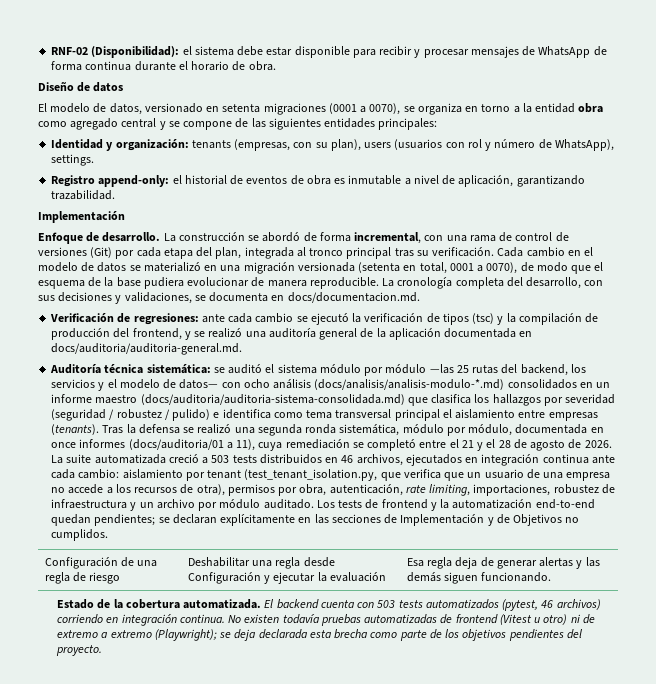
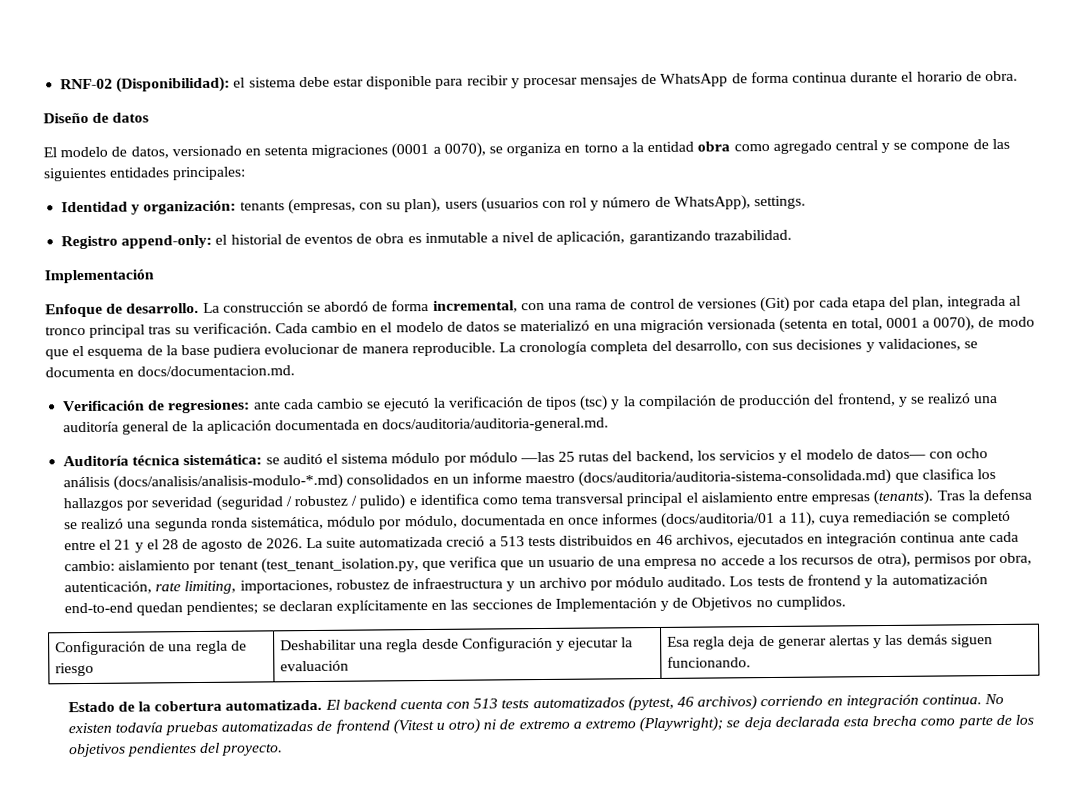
- La suite automatizada creció a 503 tests distribuidos en 46 archivos, ejecutados en integración continua ante cada cambio: aislamiento por tenant (test_tenant_isolation.py, que verifica que un usuario de una empresa no accede a los recursos de otra), permisos por obra, autenticación, rate limiting, importaciones, robustez de infraestructura y un archivo por módulo auditado.
+ La suite automatizada creció a 513 tests distribuidos en 46 archivos, ejecutados en integración continua ante cada cambio: aislamiento por tenant (test_tenant_isolation.py, que verifica que un usuario de una empresa no accede a los recursos de otra), permisos por obra, autenticación, rate limiting, importaciones, robustez de infraestructura y un archivo por módulo auditado.
- El backend cuenta con 503 tests automatizados (pytest, 46 archivos) corriendo en integración continua.
+ El backend cuenta con 513 tests automatizados (pytest, 46 archivos) corriendo en integración continua.

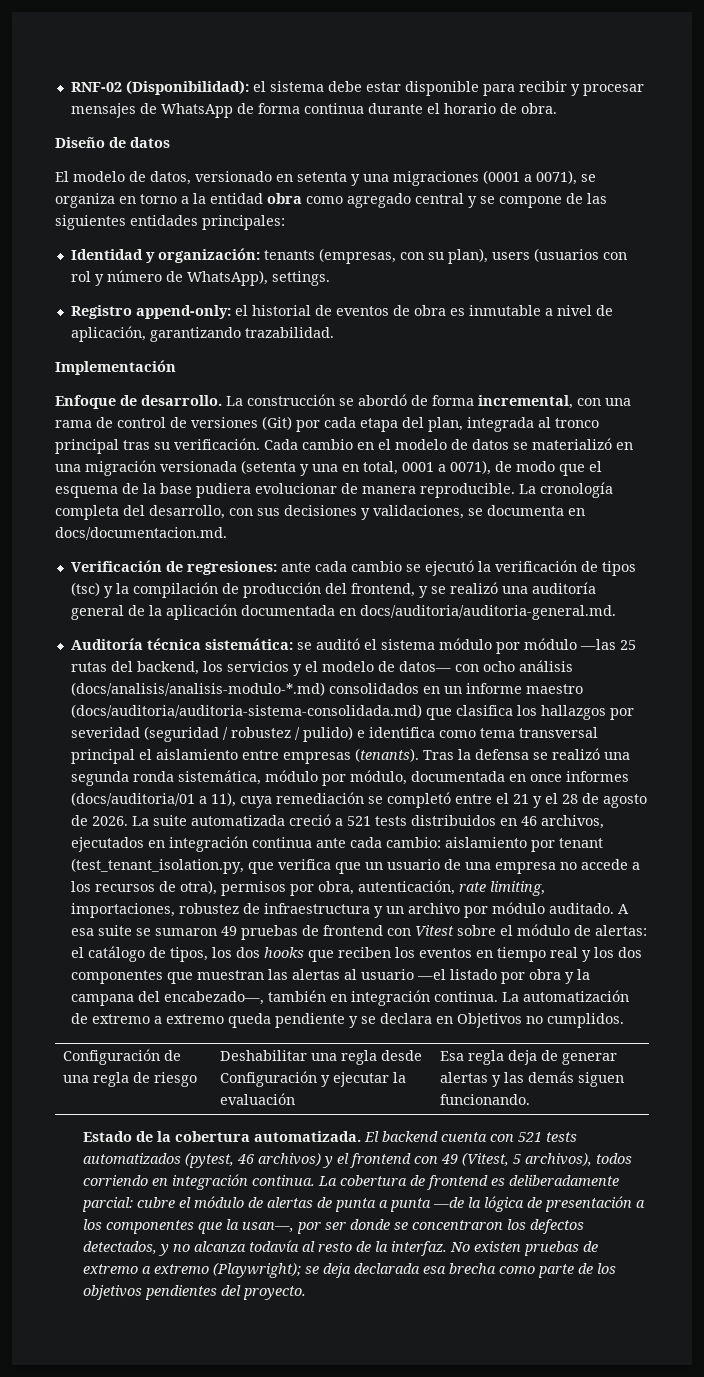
- El modelo de datos, versionado en setenta migraciones (0001 a 0070), se organiza en torno a la entidad obra como agregado central y se compone de las siguientes entidades principales:
+ El modelo de datos, versionado en setenta y una migraciones (0001 a 0071), se organiza en torno a la entidad obra como agregado central y se compone de las siguientes entidades principales:
- Cada cambio en el modelo de datos se materializó en una migración versionada (setenta en total, 0001 a 0070), de modo que el esquema de la base pudiera evolucionar de manera reproducible.
+ Cada cambio en el modelo de datos se materializó en una migración versionada (setenta y una en total, 0001 a 0071), de modo que el esquema de la base pudiera evolucionar de manera reproducible.
- La suite automatizada creció a 513 tests distribuidos en 46 archivos, ejecutados en integración continua ante cada cambio: aislamiento por tenant (test_tenant_isolation.py, que verifica que un usuario de una empresa no accede a los recursos de otra), permisos por obra, autenticación, rate limiting, importaciones, robustez de infraestructura y un archivo por módulo auditado.
+ La suite automatizada creció a 521 tests distribuidos en 46 archivos, ejecutados en integración continua ante cada cambio: aislamiento por tenant (test_tenant_isolation.py, que verifica que un usuario de una empresa no accede a los recursos de otra), permisos por obra, autenticación, rate limiting, importaciones, robustez de infraestructura y un archivo por módulo auditado.
- Los tests de frontend y la automatización end-to-end quedan pendientes; se declaran explícitamente en las secciones de Implementación y de Objetivos no cumplidos.
+ A esa suite se sumaron 49 pruebas de frontend con Vitest sobre el módulo de alertas: el catálogo de tipos, los dos hooks que reciben los eventos en tiempo real y los dos componentes que muestran las alertas al usuario —el listado por obra y la campana del encabezado—, también en integración continua. La automatización de extremo a extremo queda pendiente y se declara en Objetivos no cumplidos.
- El backend cuenta con 513 tests automatizados (pytest, 46 archivos) corriendo en integración continua. No existen todavía pruebas automatizadas de frontend (Vitest u otro) ni de extremo a extremo (Playwright); se deja declarada esta brecha como parte de los objetivos pendientes del proyecto.
+ El backend cuenta con 521 tests automatizados (pytest, 46 archivos) y el frontend con 49 (Vitest, 5 archivos), todos corriendo en integración continua. La cobertura de frontend es deliberadamente parcial: cubre el módulo de alertas de punta a punta —de la lógica de presentación a los componentes que la usan—, por ser donde se concentraron los defectos detectados, y no alcanza todavía al resto de la interfaz. No existen pruebas de extremo a extremo (Playwright); se deja declarada esa brecha como parte de los objetivos pendientes del proyecto.

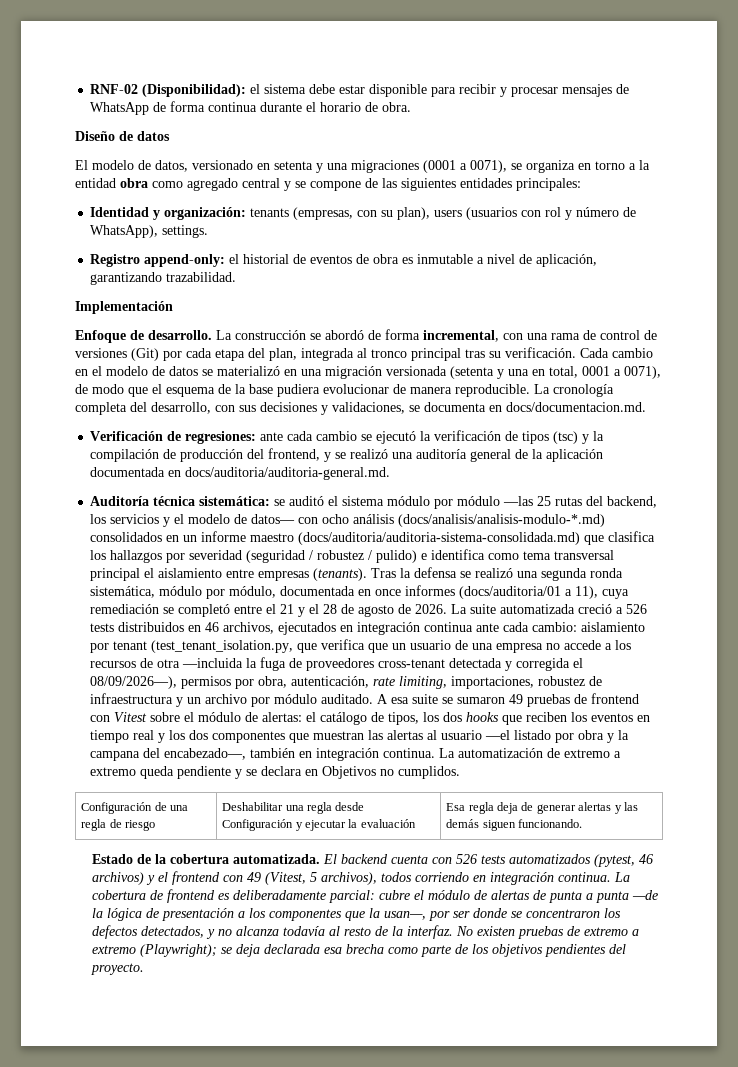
- La suite automatizada creció a 521 tests distribuidos en 46 archivos, ejecutados en integración continua ante cada cambio: aislamiento por tenant (test_tenant_isolation.py, que verifica que un usuario de una empresa no accede a los recursos de otra), permisos por obra, autenticación, rate limiting, importaciones, robustez de infraestructura y un archivo por módulo auditado.
+ La suite automatizada creció a 526 tests distribuidos en 46 archivos, ejecutados en integración continua ante cada cambio: aislamiento por tenant (test_tenant_isolation.py, que verifica que un usuario de una empresa no accede a los recursos de otra —incluida la fuga de proveedores cross-tenant detectada y corregida el 08/09/2026—), permisos por obra, autenticación, rate limiting, importaciones, robustez de infraestructura y un archivo por módulo auditado.
- El backend cuenta con 521 tests automatizados (pytest, 46 archivos) y el frontend con 49 (Vitest, 5 archivos), todos corriendo en integración continua.
+ El backend cuenta con 526 tests automatizados (pytest, 46 archivos) y el frontend con 49 (Vitest, 5 archivos), todos corriendo en integración continua.

